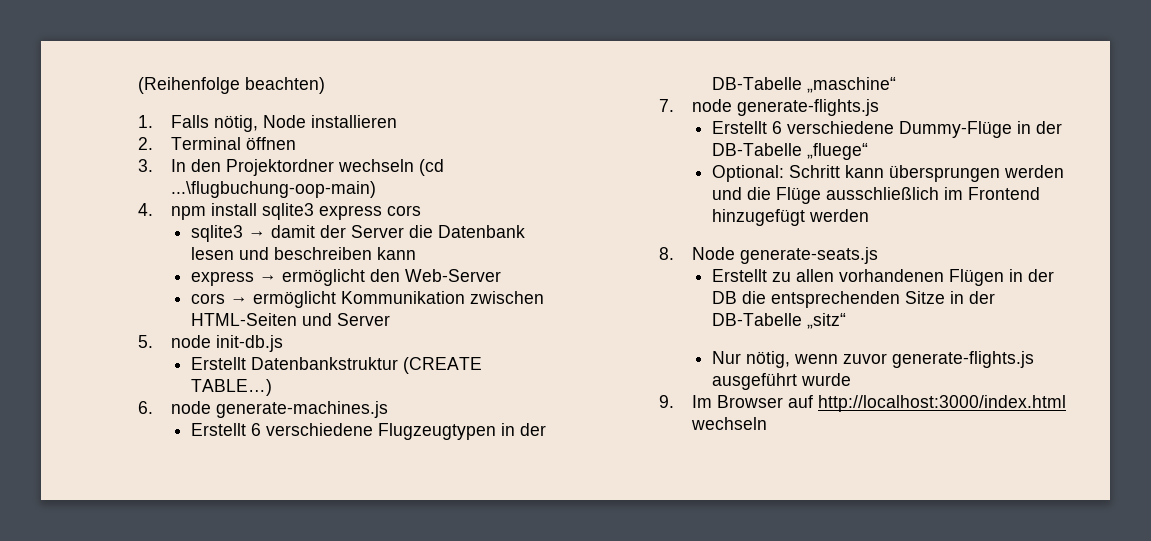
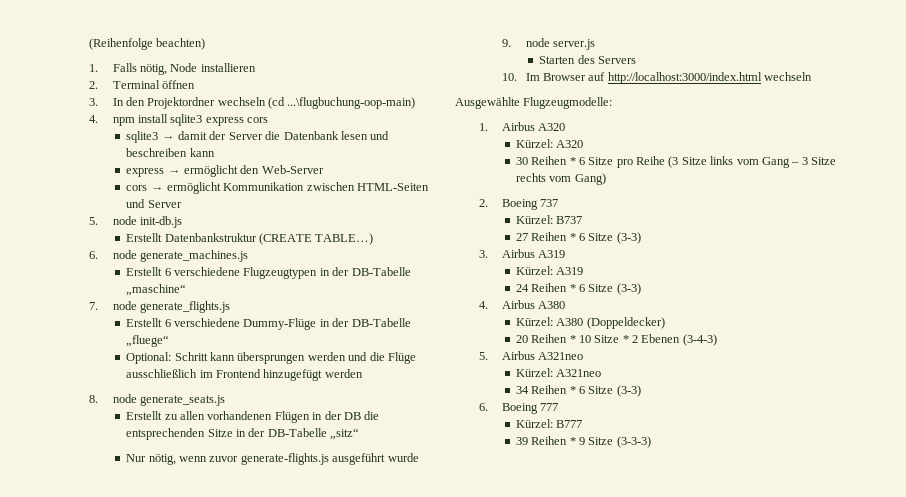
- 6. node generate-machines.js
+ 6. node generate_machines.js
- 7. node generate-flights.js
+ 7. node generate_flights.js
- 8. Node generate-seats.js
+ 8. node generate_seats.js
- 9. Im Browser auf http://localhost:3000/index.html wechseln
+ 9. node server.js
+ Starten des Servers
+ 10. Im Browser auf http://localhost:3000/index.html wechseln
+ Ausgewählte Flugzeugmodelle:
+ 1. Airbus A320
+ Kürzel: A320
+ 30 Reihen * 6 Sitze pro Reihe (3 Sitze links vom Gang – 3 Sitze rechts vom Gang)
+ 2. Boeing 737
+ Kürzel: B737
+ 27 Reihen * 6 Sitze (3-3)
+ 3. Airbus A319
+ Kürzel: A319
+ 24 Reihen * 6 Sitze (3-3)
+ 4. Airbus A380
+ Kürzel: A380 (Doppeldecker)
+ 20 Reihen * 10 Sitze * 2 Ebenen (3-4-3)
+ 5. Airbus A321neo
+ Kürzel: A321neo
+ 34 Reihen * 6 Sitze (3-3)
+ 6. Boeing 777
+ Kürzel: B777
+ 39 Reihen * 9 Sitze (3-3-3)

